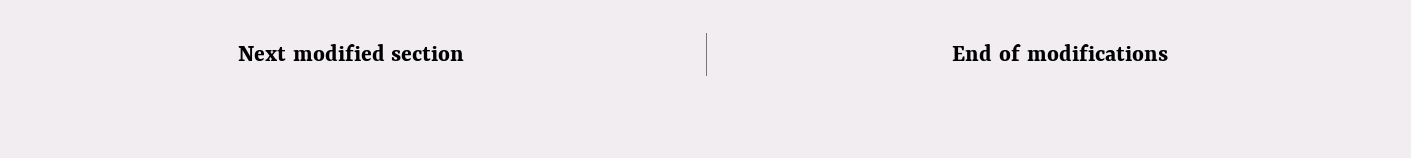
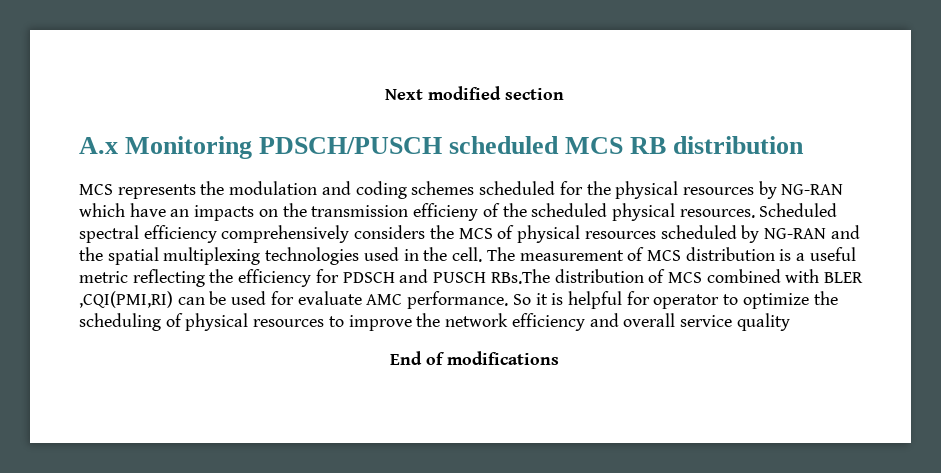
+ A.x Monitoring PDSCH/PUSCH scheduled MCS RB distribution
+ MCS represents the modulation and coding schemes scheduled for the physical resources by NG-RAN which have an impacts on the transmission efficieny of the scheduled physical resources. Scheduled spectral efficiency comprehensively considers the MCS of physical resources scheduled by NG-RAN and the spatial multiplexing technologies used in the cell. The measurement of MCS distribution is a useful metric reflecting the efficiency for PDSCH and PUSCH RBs.The distribution of MCS combined with BLER ,CQI(PMI,RI) can be used for evaluate AMC performance. So it is helpful for operator to optimize the scheduling of physical resources to improve the network efficiency and overall service quality

